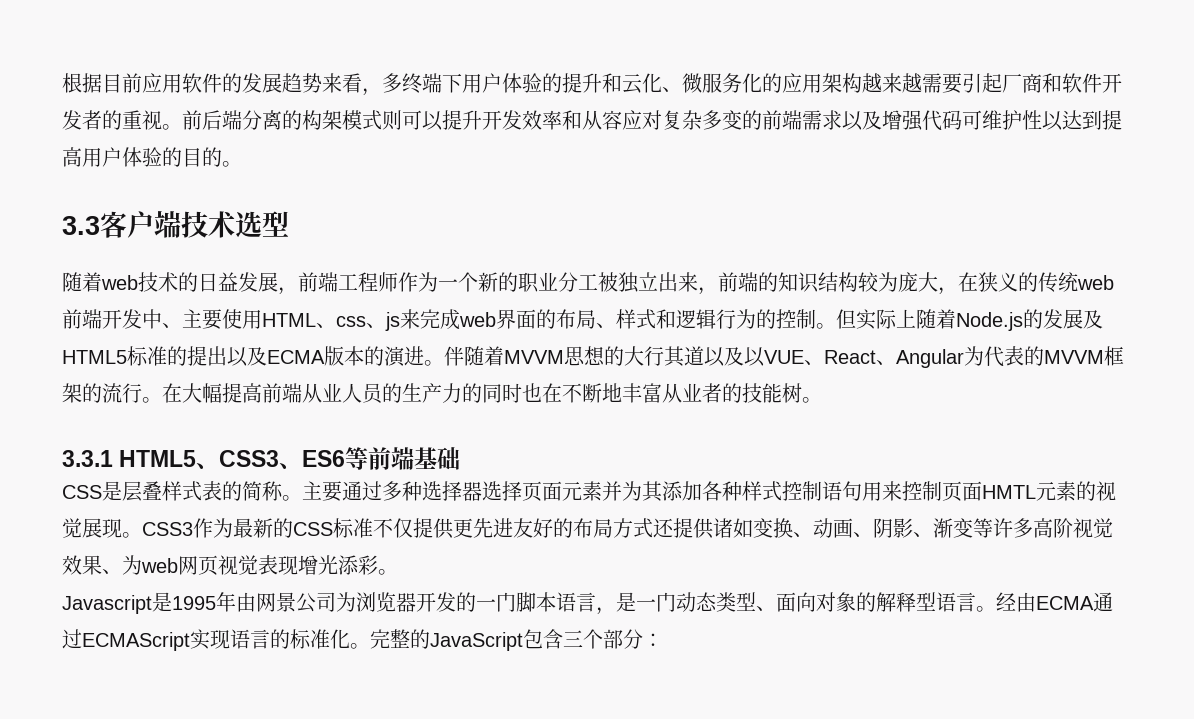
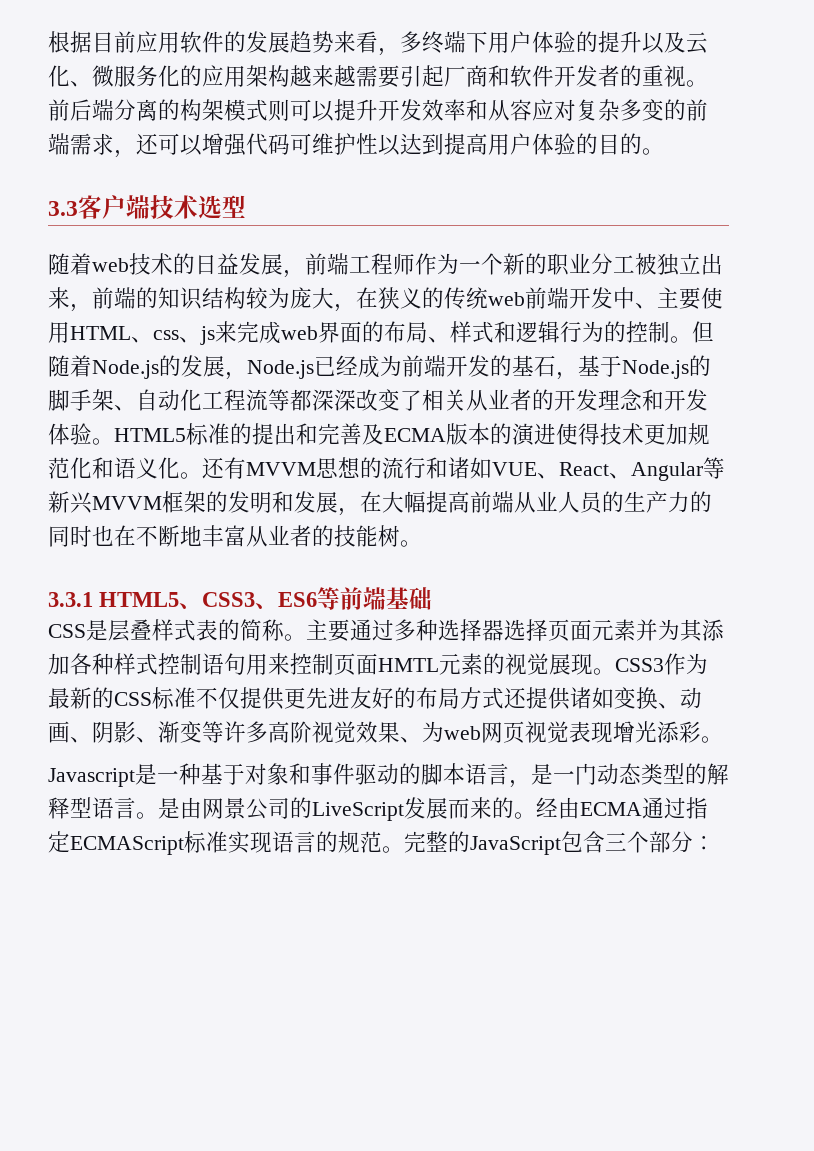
- 根据目前应用软件的发展趋势来看，多终端下用户体验的提升和云化、微服务化的应用架构越来越需要引起厂商和软件开发者的重视。
+ 根据目前应用软件的发展趋势来看，多终端下用户体验的提升以及云化、微服务化的应用架构越来越需要引起厂商和软件开发者的重视。
- 前后端分离的构架模式则可以提升开发效率和从容应对复杂多变的前端需求以及增强代码可维护性以达到提高用户体验的目的。
+ 前后端分离的构架模式则可以提升开发效率和从容应对复杂多变的前端需求，还可以增强代码可维护性以达到提高用户体验的目的。
- 但实际上随着Node.js的发展及HTML5标准的提出以及ECMA版本的演进。伴随着MVVM思想的大行其道以及以VUE、React、Angular为代表的MVVM框架的流行。在大幅提高前端从业人员的生产力的同时也在不断地丰富从业者的技能树。
+ 但随着Node.js的发展，Node.js已经成为前端开发的基石，基于Node.js的脚手架、自动化工程流等都深深改变了相关从业者的开发理念和开发体验。HTML5标准的提出和完善及ECMA版本的演进使得技术更加规范化和语义化。还有MVVM思想的流行和诸如VUE、React、Angular等新兴MVVM框架的发明和发展，在大幅提高前端从业人员的生产力的同时也在不断地丰富从业者的技能树。
- Javascript是1995年由网景公司为浏览器开发的一门脚本语言，是一门动态类型、面向对象的解释型语言。
+ Javascript是一种基于对象和事件驱动的脚本语言，是一门动态类型的解释型语言。
- 经由ECMA通过ECMAScript实现语言的标准化。
+ 是由网景公司的LiveScript发展而来的。经由ECMA通过指定ECMAScript标准实现语言的规范。

